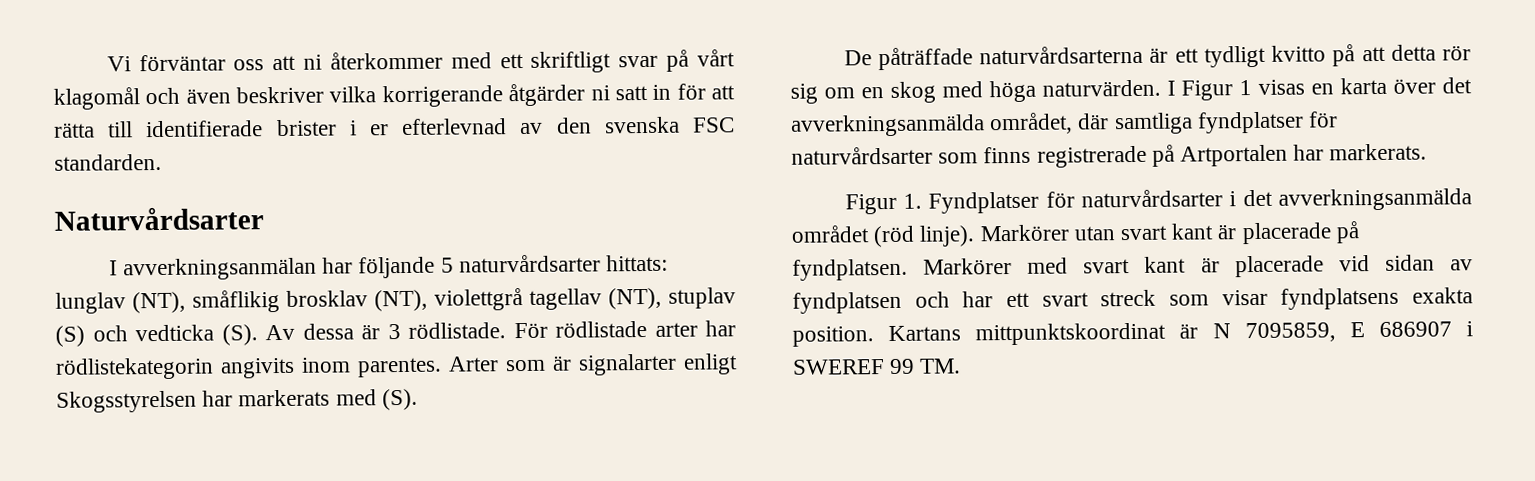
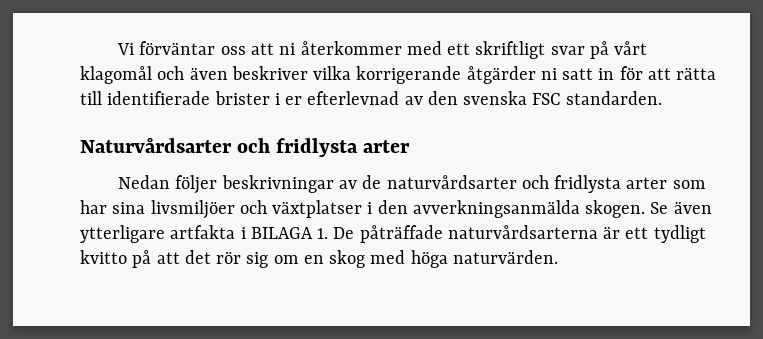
- Naturvårdsarter
- I avverkningsanmälan har följande 5 naturvårdsarter hittats: lunglav (NT), småflikig brosklav (NT), violettgrå tagellav (NT), stuplav (S) och vedticka (S). Av dessa är 3 rödlistade. För rödlistade arter har rödlistekategorin angivits inom parentes. Arter som är signalarter enligt Skogsstyrelsen har markerats med (S).
- De påträffade naturvårdsarterna är ett tydligt kvitto på att detta rör sig om en skog med höga naturvärden. I Figur 1 visas en karta över det avverkningsanmälda området, där samtliga fyndplatser för naturvårdsarter som finns registrerade på Artportalen har markerats.
- Figur 1. Fyndplatser för naturvårdsarter i det avverkningsanmälda området (röd linje). Markörer utan svart kant är placerade på fyndplatsen. Markörer med svart kant är placerade vid sidan av fyndplatsen och har ett svart streck som visar fyndplatsens exakta position. Kartans mittpunktskoordinat är N 7095859, E 686907 i SWEREF 99 TM.
+ Naturvårdsarter och fridlysta arter
+ Nedan följer beskrivningar av de naturvårdsarter och fridlysta arter som har sina livsmiljöer och växtplatser i den avverkningsanmälda skogen. Se även ytterligare artfakta i BILAGA 1. De påträffade naturvårdsarterna är ett tydligt kvitto på att det rör sig om en skog med höga naturvärden.

